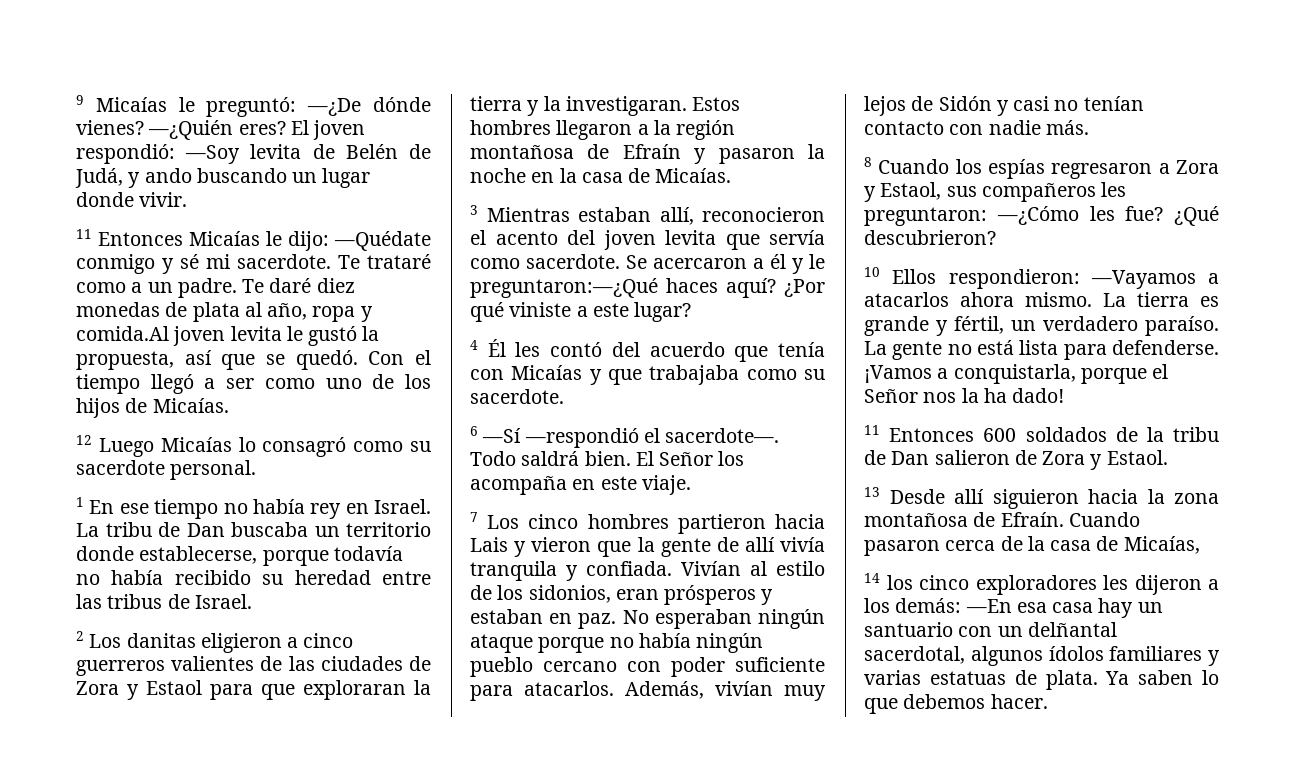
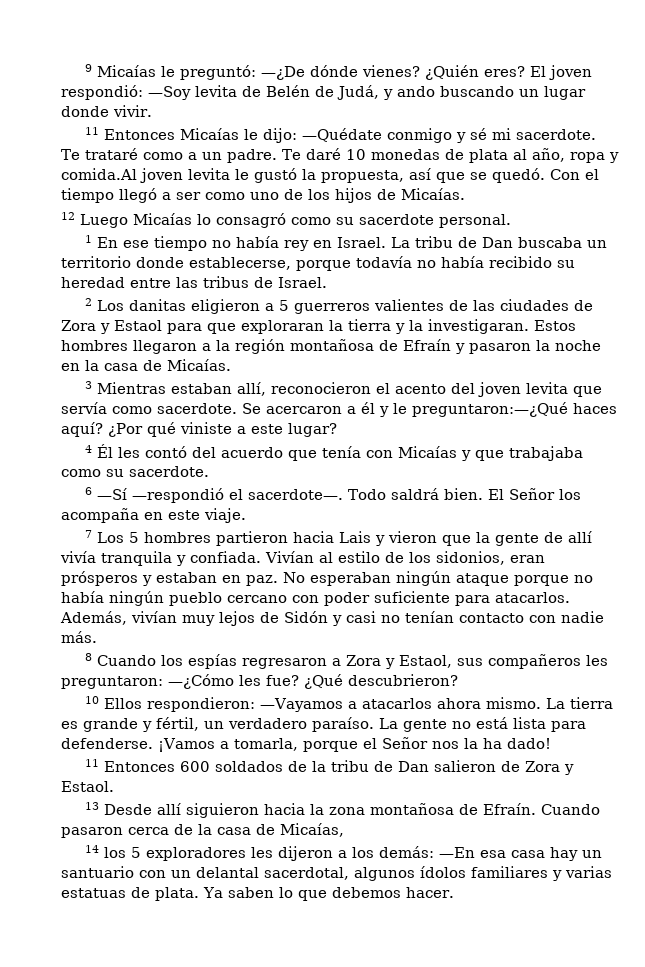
- —¿Quién eres?
+ ¿Quién eres?
- Te daré diez monedas de plata al año, ropa y comida.Al joven levita le gustó la propuesta, así que se quedó.
+ Te daré 10 monedas de plata al año, ropa y comida.Al joven levita le gustó la propuesta, así que se quedó.
- 2 Los danitas eligieron a cinco guerreros valientes de las ciudades de Zora y Estaol para que exploraran la tierra y la investigaran.
+ 2 Los danitas eligieron a 5 guerreros valientes de las ciudades de Zora y Estaol para que exploraran la tierra y la investigaran.
- 7 Los cinco hombres partieron hacia Lais y vieron que la gente de allí vivía tranquila y confiada.
+ 7 Los 5 hombres partieron hacia Lais y vieron que la gente de allí vivía tranquila y confiada.
- ¡Vamos a conquistarla, porque el Señor nos la ha dado!
+ ¡Vamos a tomarla, porque el Señor nos la ha dado!
- 14 los cinco exploradores les dijeron a los demás: —En esa casa hay un santuario con un delñantal sacerdotal, algunos ídolos familiares y varias estatuas de plata.
+ 14 los 5 exploradores les dijeron a los demás: —En esa casa hay un santuario con un delantal sacerdotal, algunos ídolos familiares y varias estatuas de plata.

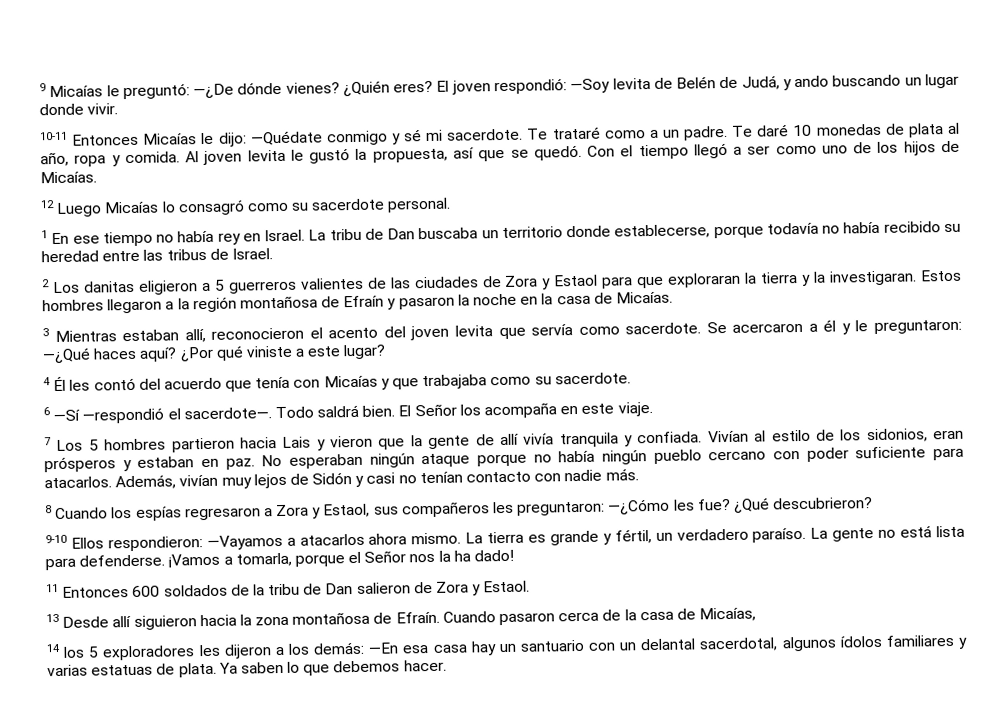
- 11 Entonces Micaías le dijo: —Quédate conmigo y sé mi sacerdote.
+ 10-11 Entonces Micaías le dijo: —Quédate conmigo y sé mi sacerdote.
- Te daré 10 monedas de plata al año, ropa y comida.Al joven levita le gustó la propuesta, así que se quedó.
+ Te daré 10 monedas de plata al año, ropa y comida. Al joven levita le gustó la propuesta, así que se quedó.
- Se acercaron a él y le preguntaron:—¿Qué haces aquí?
+ Se acercaron a él y le preguntaron: —¿Qué haces aquí?
- 10 Ellos respondieron: —Vayamos a atacarlos ahora mismo.
+ 9-10 Ellos respondieron: —Vayamos a atacarlos ahora mismo.

